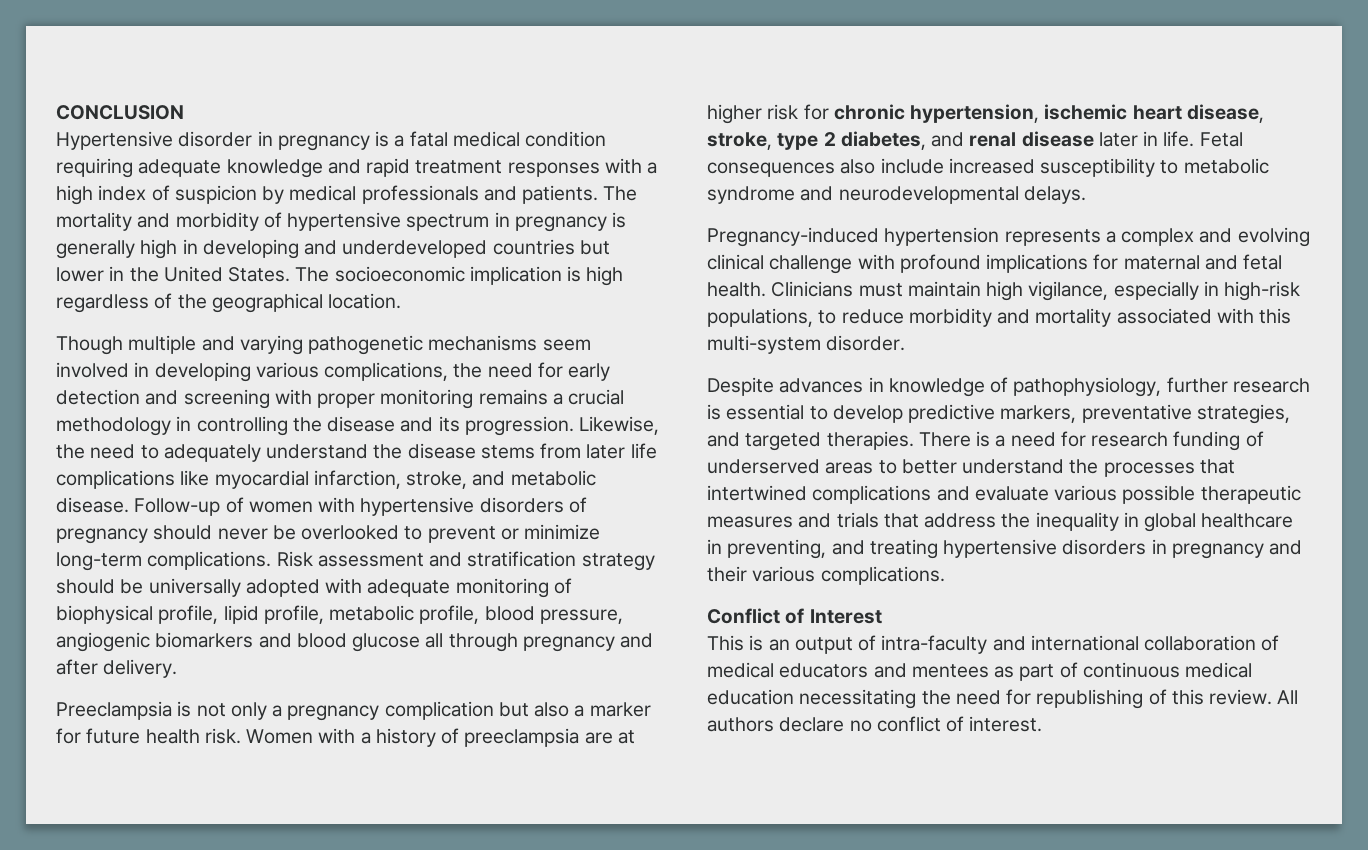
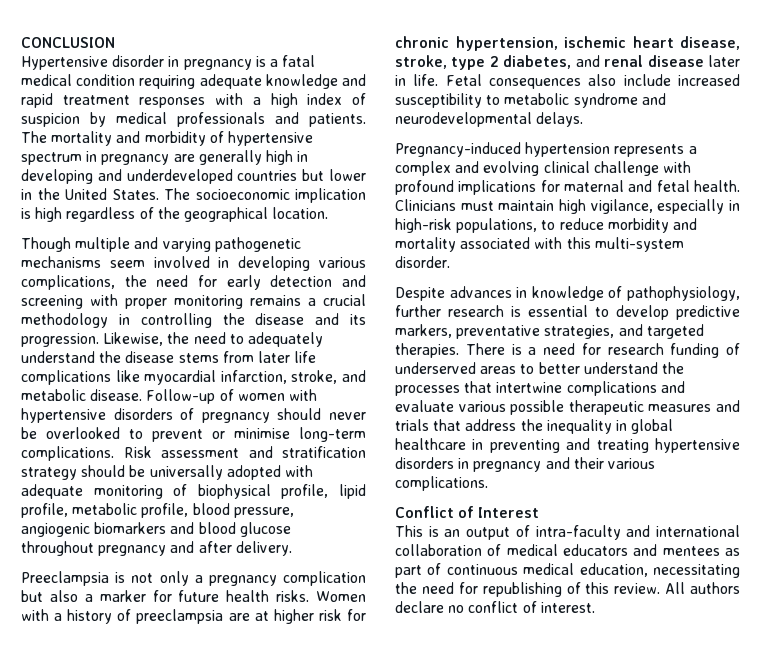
- The mortality and morbidity of hypertensive spectrum in pregnancy is generally high in developing and underdeveloped countries but lower in the United States.
+ The mortality and morbidity of hypertensive spectrum in pregnancy are generally high in developing and underdeveloped countries but lower in the United States.
- Follow-up of women with hypertensive disorders of pregnancy should never be overlooked to prevent or minimize long-term complications.
+ Follow-up of women with hypertensive disorders of pregnancy should never be overlooked to prevent or minimise long-term complications.
- Risk assessment and stratification strategy should be universally adopted with adequate monitoring of biophysical profile, lipid profile, metabolic profile, blood pressure, angiogenic biomarkers and blood glucose all through pregnancy and after delivery.
+ Risk assessment and stratification strategy should be universally adopted with adequate monitoring of biophysical profile, lipid profile, metabolic profile, blood pressure, angiogenic biomarkers and blood glucose throughout pregnancy and after delivery.
- Preeclampsia is not only a pregnancy complication but also a marker for future health risk.
+ Preeclampsia is not only a pregnancy complication but also a marker for future health risks.
- There is a need for research funding of underserved areas to better understand the processes that intertwined complications and evaluate various possible therapeutic measures and trials that address the inequality in global healthcare in preventing, and treating hypertensive disorders in pregnancy and their various complications.
+ There is a need for research funding of underserved areas to better understand the processes that intertwine complications and evaluate various possible therapeutic measures and trials that address the inequality in global healthcare in preventing and treating hypertensive disorders in pregnancy and their various complications.
- This is an output of intra-faculty and international collaboration of medical educators and mentees as part of continuous medical education necessitating the need for republishing of this review.
+ This is an output of intra-faculty and international collaboration of medical educators and mentees as part of continuous medical education, necessitating the need for republishing of this review.

